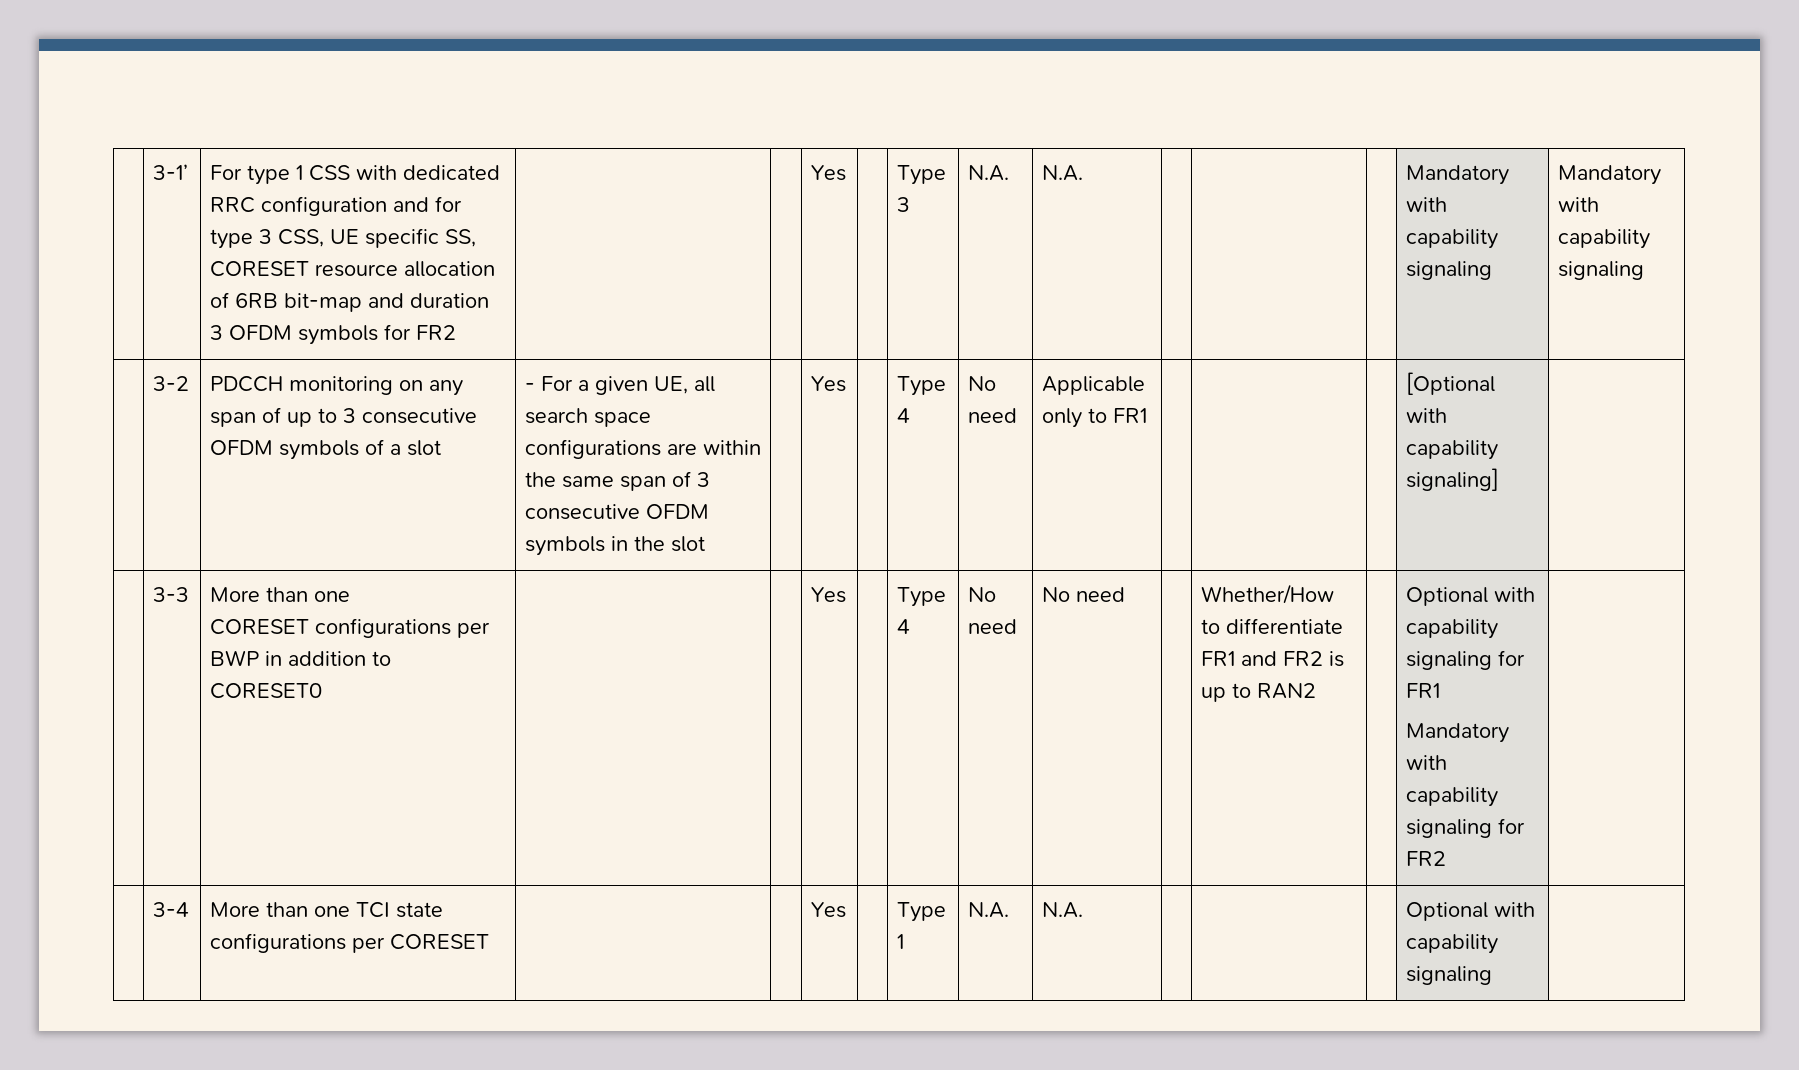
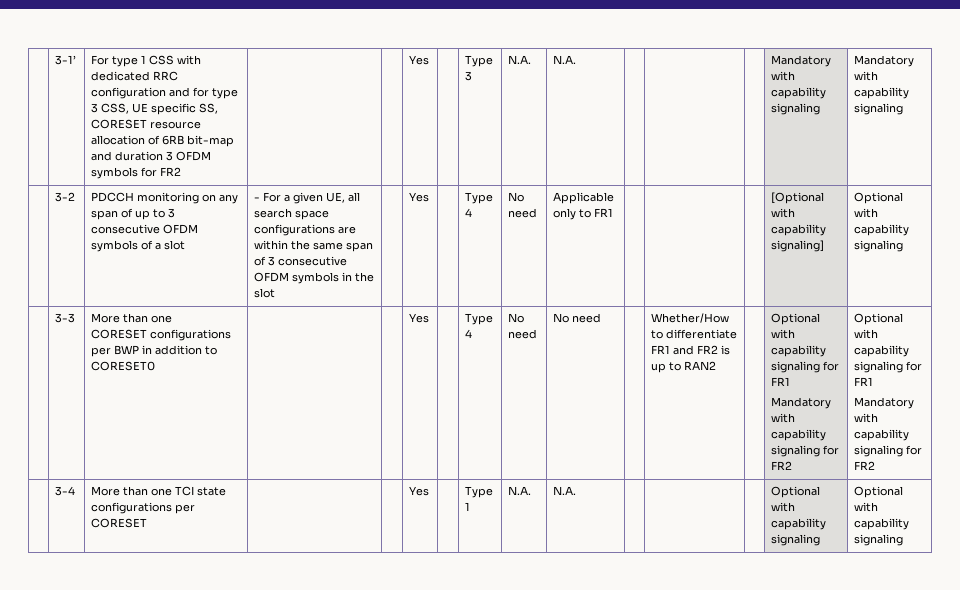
- [Optional with capability signaling]
+ [Optional with capability signaling] | Optional with capability signaling
+ Mandatory with capability signaling for FR2 | Optional with capability signaling for FR1
- | 3-4 | More than one TCI state configurations per CORESET | | | Yes | | Type 1 | N.A. | N.A. | | | | Optional with capability signaling |
+ | 3-4 | More than one TCI state configurations per CORESET | | | Yes | | Type 1 | N.A. | N.A. | | | | Optional with capability signaling | Optional with capability signaling

